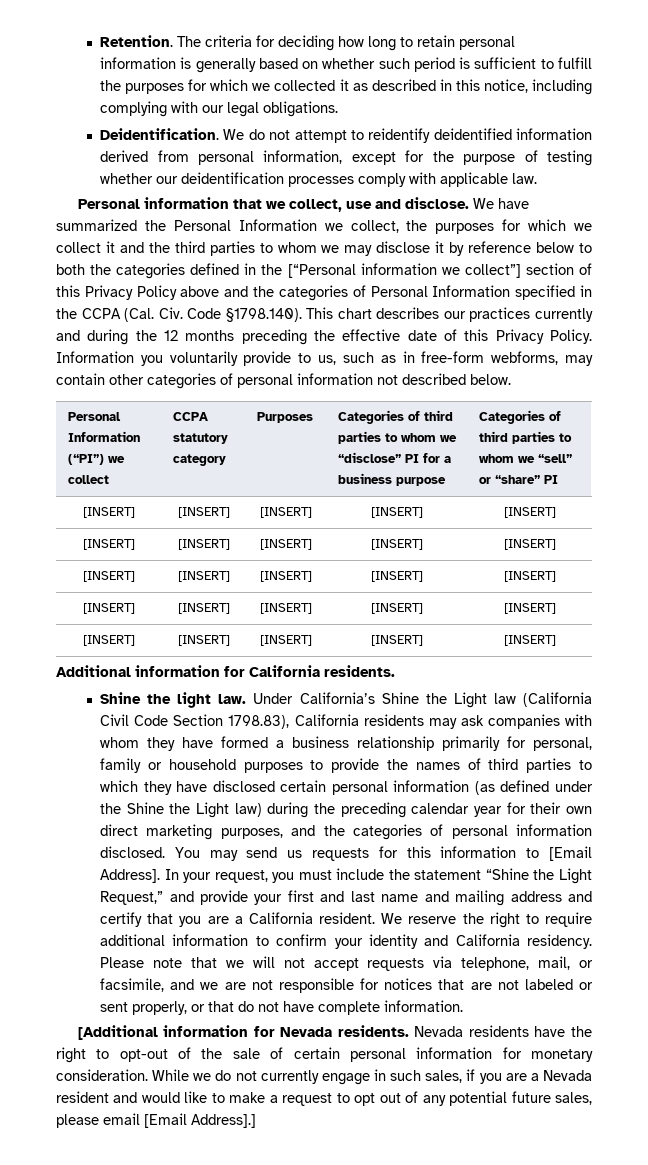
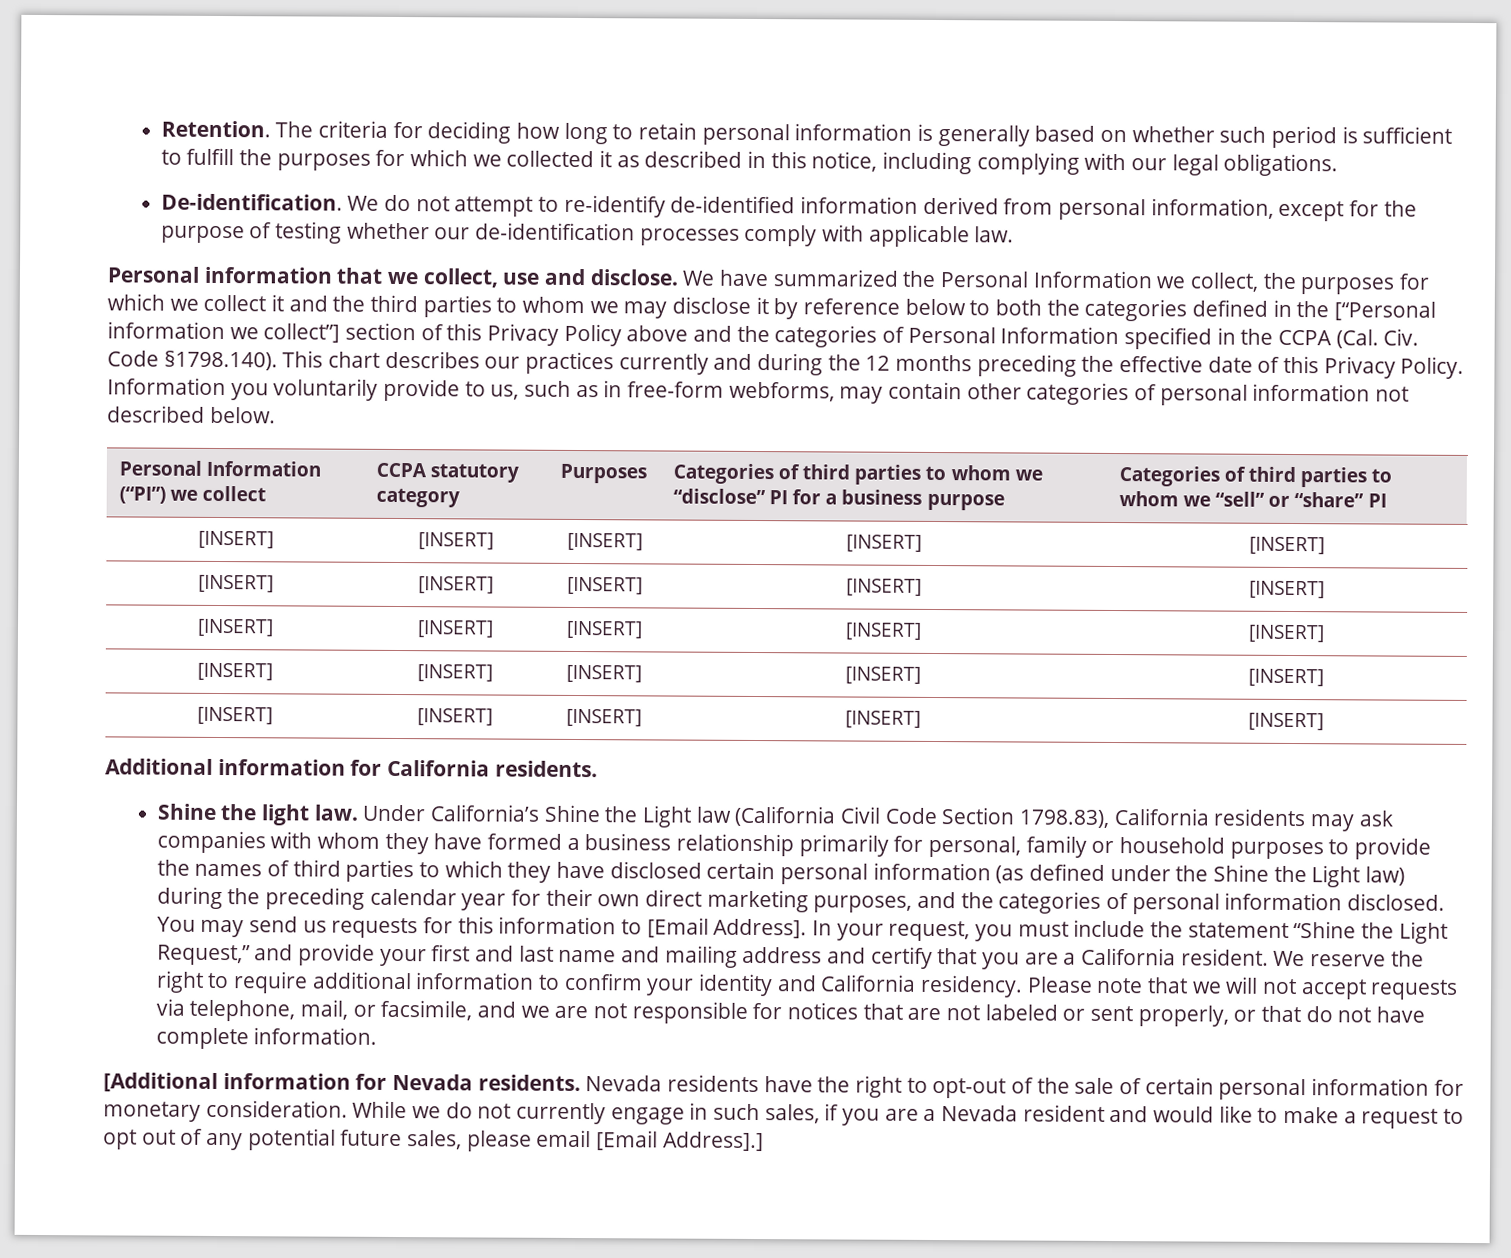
- Deidentification.
+ De-identification.
- We do not attempt to reidentify deidentified information derived from personal information, except for the purpose of testing whether our deidentification processes comply with applicable law.
+ We do not attempt to re-identify de-identified information derived from personal information, except for the purpose of testing whether our de-identification processes comply with applicable law.

